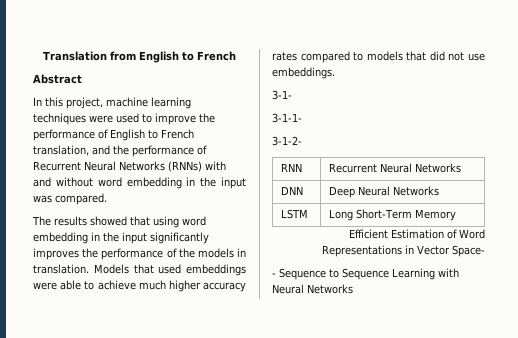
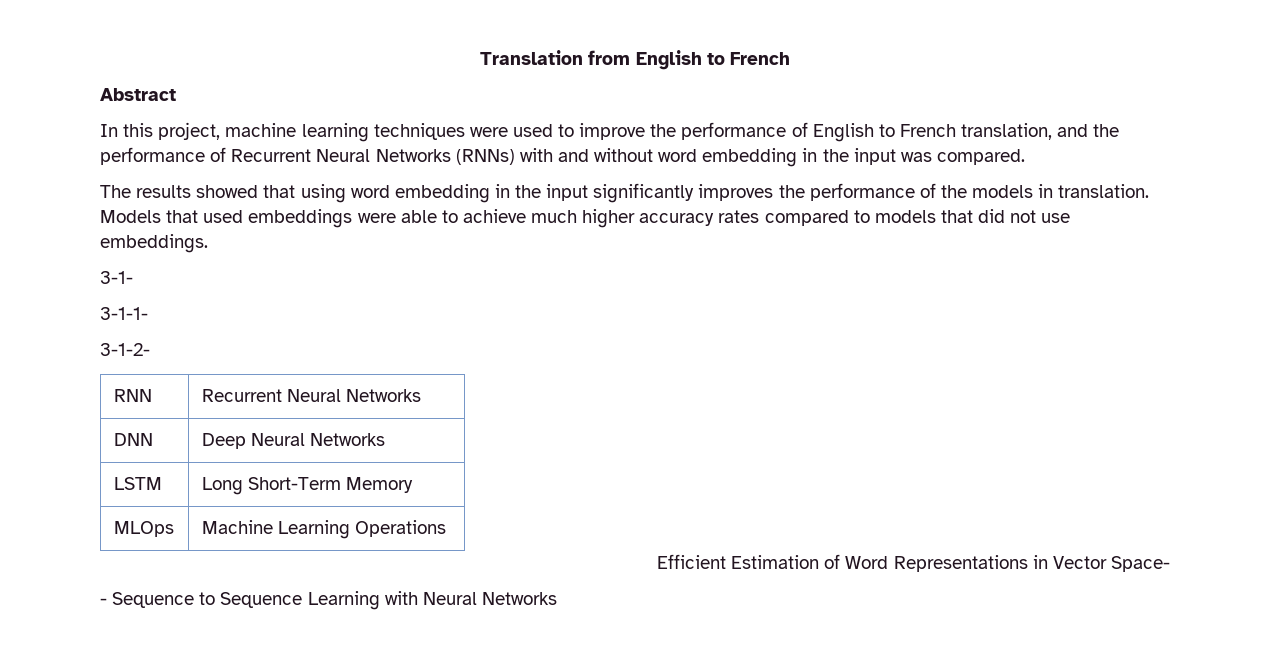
+ MLOps | Machine Learning Operations

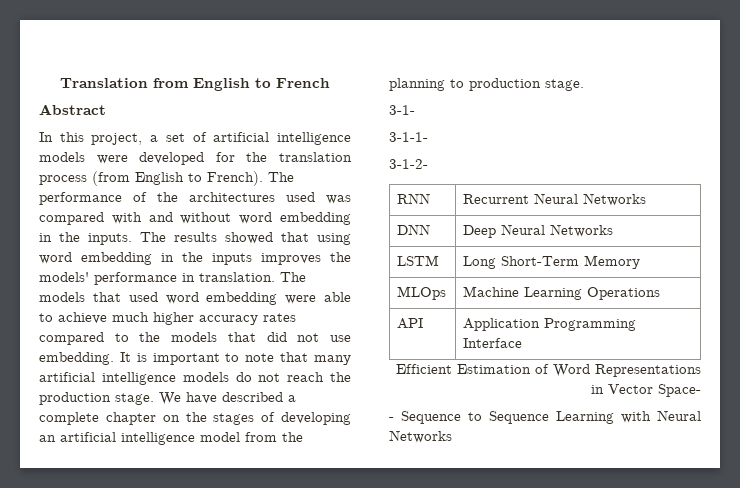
- In this project, machine learning techniques were used to improve the performance of English to French translation, and the performance of Recurrent Neural Networks (RNNs) with and without word embedding in the input was compared.
- The results showed that using word embedding in the input significantly improves the performance of the models in translation. Models that used embeddings were able to achieve much higher accuracy rates compared to models that did not use embeddings.
+ In this project, a set of artificial intelligence models were developed for the translation process (from English to French). The performance of the architectures used was compared with and without word embedding in the inputs. The results showed that using word embedding in the inputs improves the models' performance in translation. The models that used word embedding were able to achieve much higher accuracy rates compared to the models that did not use embedding. It is important to note that many artificial intelligence models do not reach the production stage. We have described a complete chapter on the stages of developing an artificial intelligence model from the planning to production stage.
+ API | Application Programming Interface

